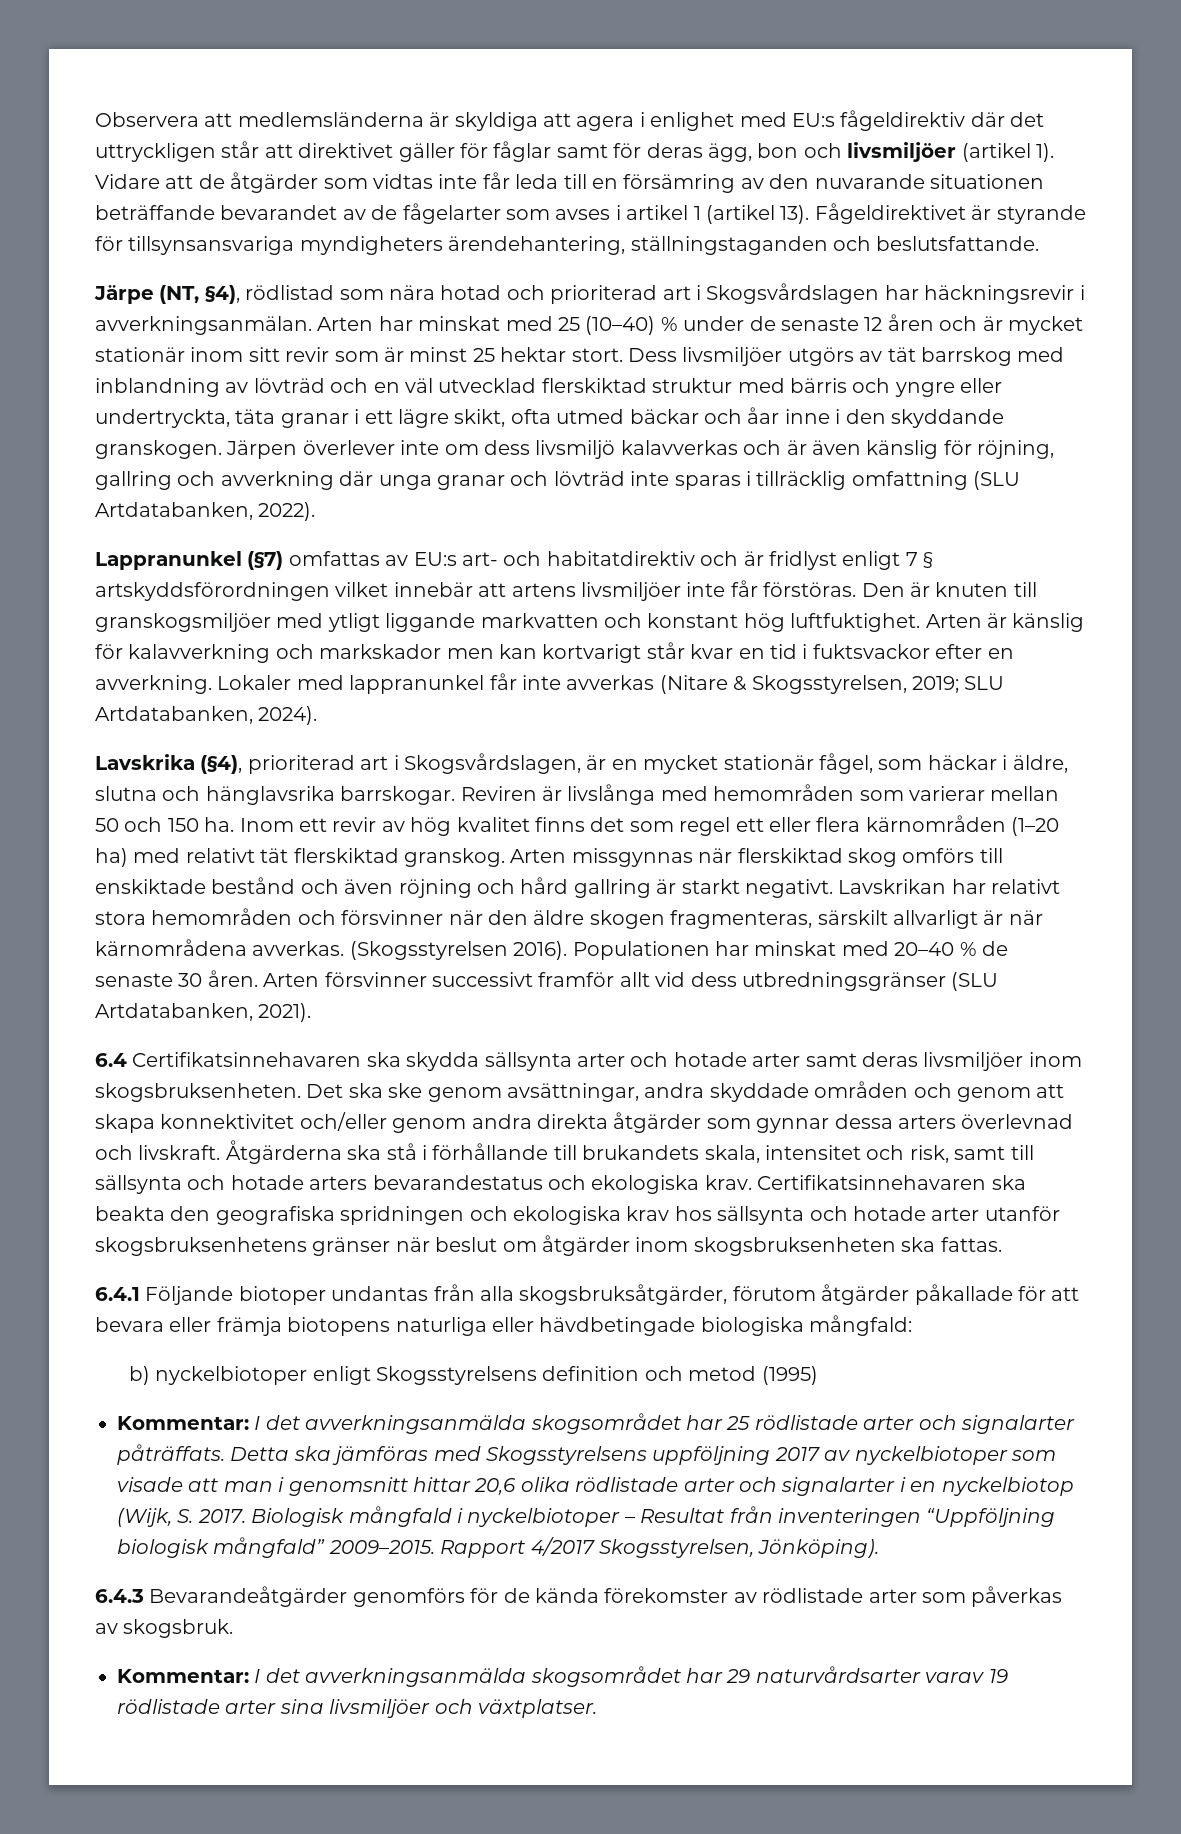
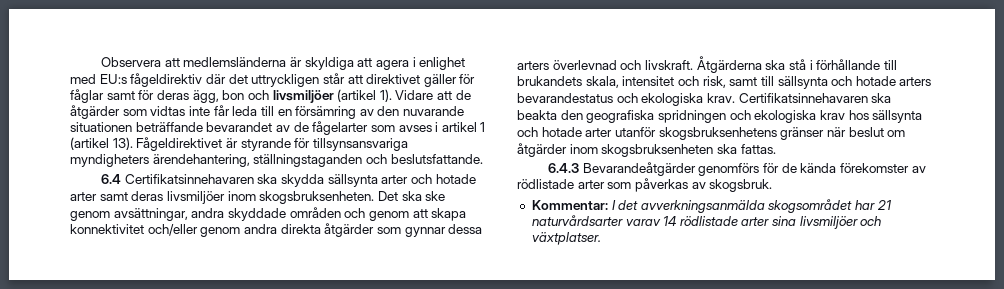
- Järpe (NT, §4), rödlistad som nära hotad och prioriterad art i Skogsvårdslagen har häckningsrevir i avverkningsanmälan. Arten har minskat med 25 (10–40) % under de senaste 12 åren och är mycket stationär inom sitt revir som är minst 25 hektar stort. Dess livsmiljöer utgörs av tät barrskog med inblandning av lövträd och en väl utvecklad flerskiktad struktur med bärris och yngre eller undertryckta, täta granar i ett lägre skikt, ofta utmed bäckar och åar inne i den skyddande granskogen. Järpen överlever inte om dess livsmiljö kalavverkas och är även känslig för röjning, gallring och avverkning där unga granar och lövträd inte sparas i tillräcklig omfattning (SLU Artdatabanken, 2022).
- Lappranunkel (§7) omfattas av EU:s art- och habitatdirektiv och är fridlyst enligt 7 § artskyddsförordningen vilket innebär att artens livsmiljöer inte får förstöras. Den är knuten till granskogsmiljöer med ytligt liggande markvatten och konstant hög luftfuktighet. Arten är känslig för kalavverkning och markskador men kan kortvarigt står kvar en tid i fuktsvackor efter en avverkning. Lokaler med lappranunkel får inte avverkas (Nitare & Skogsstyrelsen, 2019; SLU Artdatabanken, 2024).
- Lavskrika (§4), prioriterad art i Skogsvårdslagen, är en mycket stationär fågel, som häckar i äldre, slutna och hänglavsrika barrskogar. Reviren är livslånga med hemområden som varierar mellan 50 och 150 ha. Inom ett revir av hög kvalitet finns det som regel ett eller flera kärnområden (1–20 ha) med relativt tät flerskiktad granskog. Arten missgynnas när flerskiktad skog omförs till enskiktade bestånd och även röjning och hård gallring är starkt negativt. Lavskrikan har relativt stora hemområden och försvinner när den äldre skogen fragmenteras, särskilt allvarligt är när kärnområdena avverkas. (Skogsstyrelsen 2016). Populationen har minskat med 20–40 % de senaste 30 åren. Arten försvinner successivt framför allt vid dess utbredningsgränser (SLU Artdatabanken, 2021).
- 6.4.1 Följande biotoper undantas från alla skogsbruksåtgärder, förutom åtgärder påkallade för att bevara eller främja biotopens naturliga eller hävdbetingade biologiska mångfald:
- b) nyckelbiotoper enligt Skogsstyrelsens definition och metod (1995)
- Kommentar: I det avverkningsanmälda skogsområdet har 25 rödlistade arter och signalarter påträffats. Detta ska jämföras med Skogsstyrelsens uppföljning 2017 av nyckelbiotoper som visade att man i genomsnitt hittar 20,6 olika rödlistade arter och signalarter i en nyckelbiotop (Wijk, S. 2017. Biologisk mångfald i nyckelbiotoper – Resultat från inventeringen “Uppföljning biologisk mångfald” 2009–2015. Rapport 4/2017 Skogsstyrelsen, Jönköping).
- Kommentar: I det avverkningsanmälda skogsområdet har 29 naturvårdsarter varav 19 rödlistade arter sina livsmiljöer och växtplatser.
+ Kommentar: I det avverkningsanmälda skogsområdet har 21 naturvårdsarter varav 14 rödlistade arter sina livsmiljöer och växtplatser.

